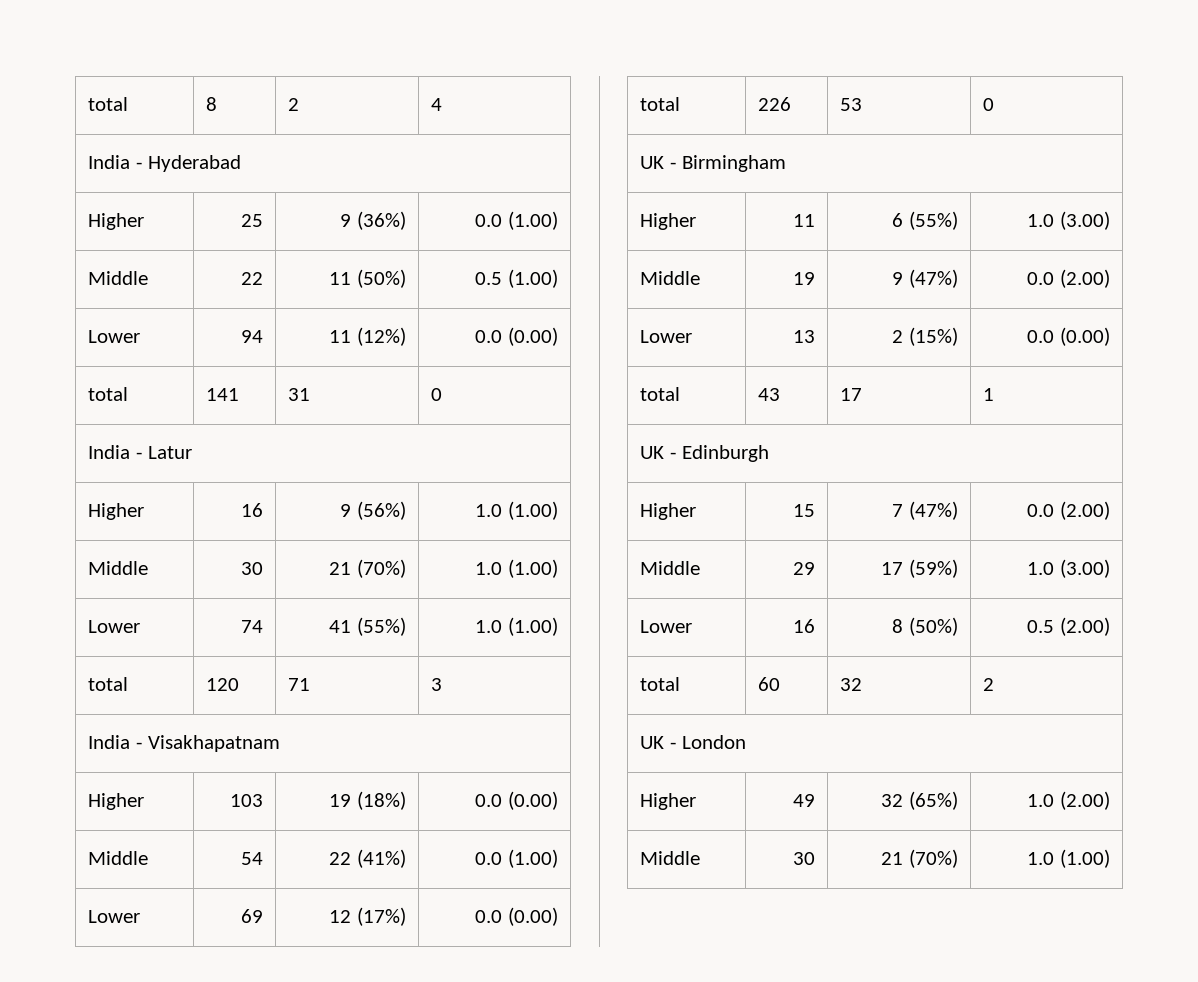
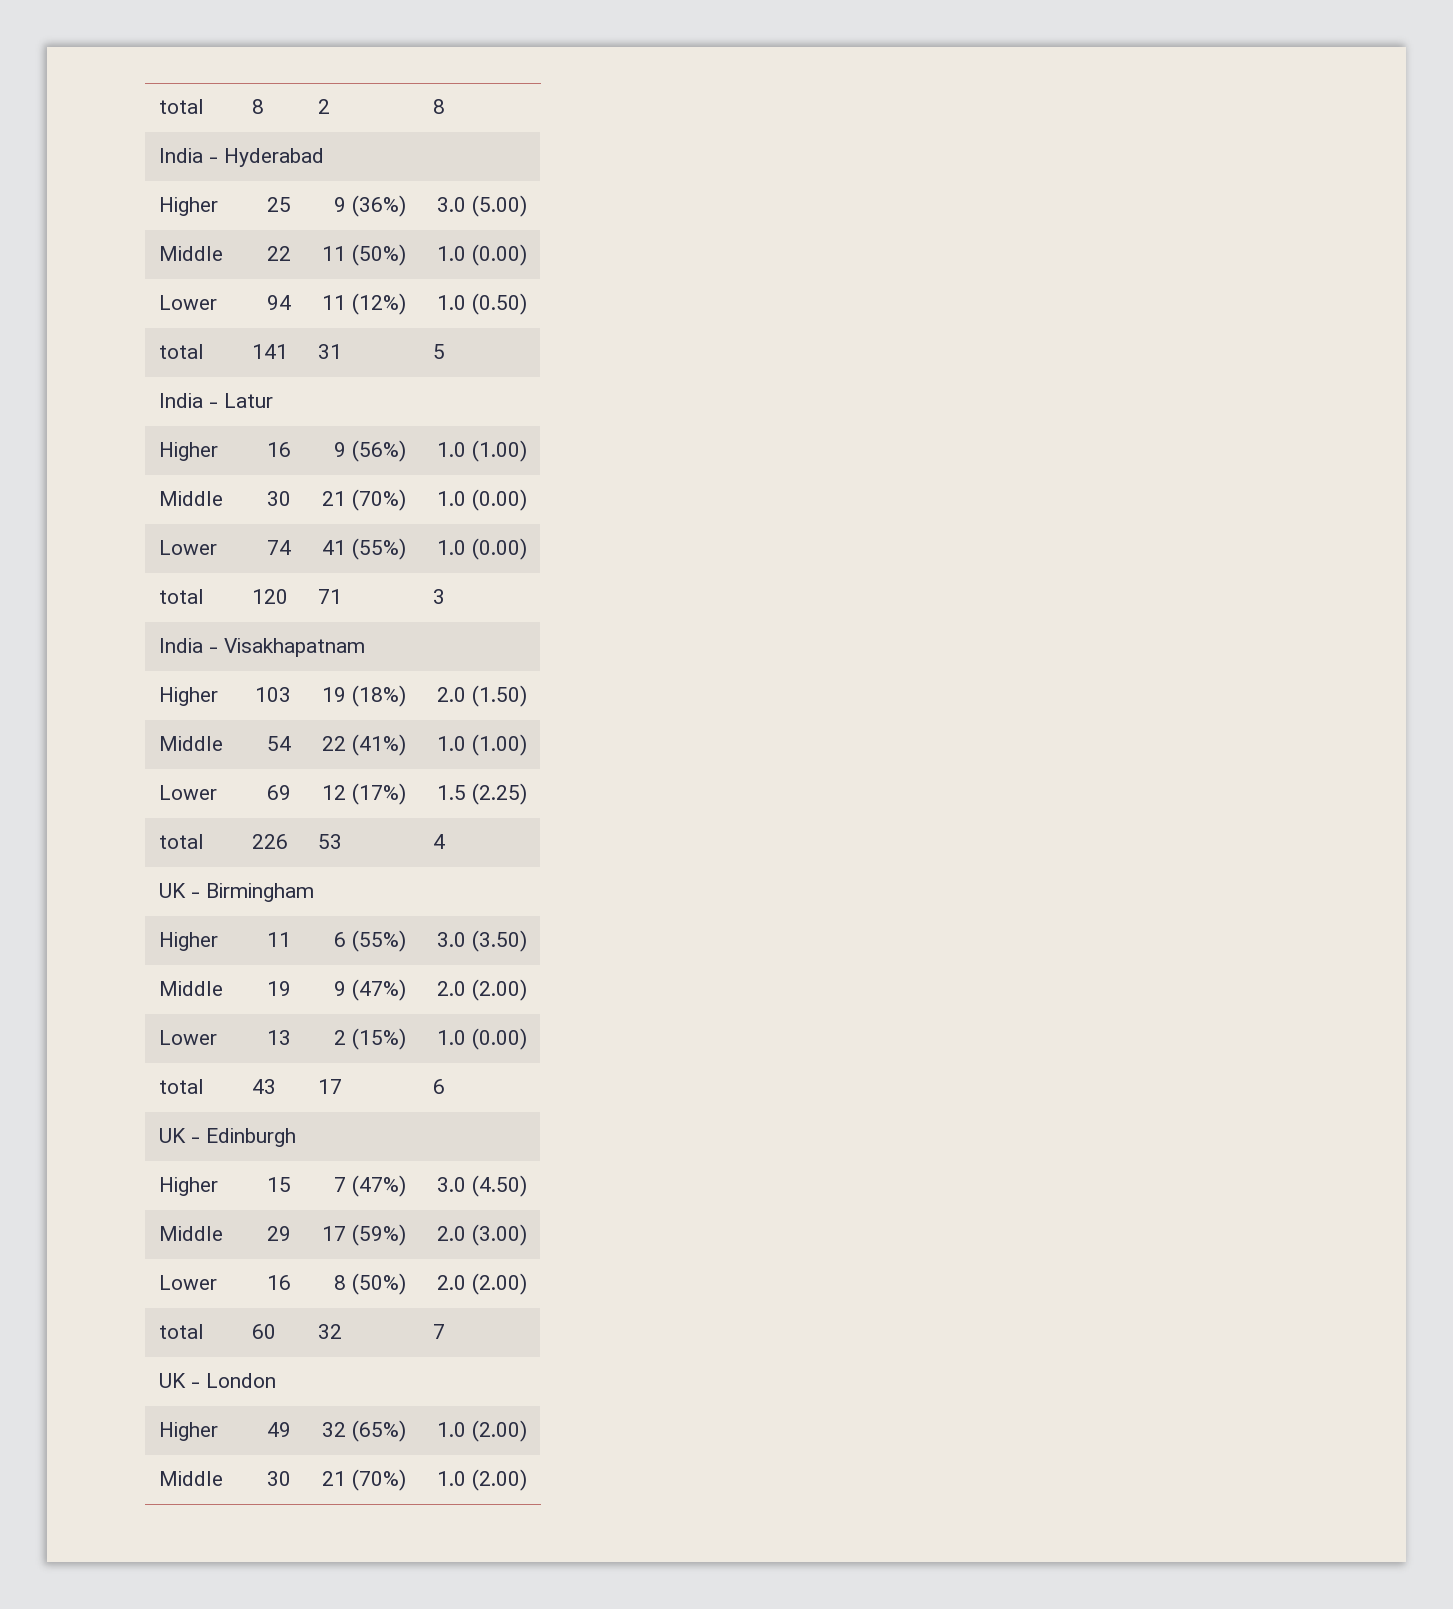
- total | 8 | 2 | 4
+ total | 8 | 2 | 8
- Higher | 25 | 9 (36%) | 0.0 (1.00)
+ Higher | 25 | 9 (36%) | 3.0 (5.00)
- Middle | 22 | 11 (50%) | 0.5 (1.00)
+ Middle | 22 | 11 (50%) | 1.0 (0.00)
- Lower | 94 | 11 (12%) | 0.0 (0.00)
+ Lower | 94 | 11 (12%) | 1.0 (0.50)
- total | 141 | 31 | 0
+ total | 141 | 31 | 5
  Higher | 16 | 9 (56%) | 1.0 (1.00)
- Middle | 30 | 21 (70%) | 1.0 (1.00)
+ Middle | 30 | 21 (70%) | 1.0 (0.00)
- Lower | 74 | 41 (55%) | 1.0 (1.00)
+ Lower | 74 | 41 (55%) | 1.0 (0.00)
- Higher | 103 | 19 (18%) | 0.0 (0.00)
+ Higher | 103 | 19 (18%) | 2.0 (1.50)
- Middle | 54 | 22 (41%) | 0.0 (1.00)
+ Middle | 54 | 22 (41%) | 1.0 (1.00)
- Lower | 69 | 12 (17%) | 0.0 (0.00)
+ Lower | 69 | 12 (17%) | 1.5 (2.25)
- total | 226 | 53 | 0
+ total | 226 | 53 | 4
- Higher | 11 | 6 (55%) | 1.0 (3.00)
+ Higher | 11 | 6 (55%) | 3.0 (3.50)
- Middle | 19 | 9 (47%) | 0.0 (2.00)
+ Middle | 19 | 9 (47%) | 2.0 (2.00)
- Lower | 13 | 2 (15%) | 0.0 (0.00)
+ Lower | 13 | 2 (15%) | 1.0 (0.00)
- total | 43 | 17 | 1
+ total | 43 | 17 | 6
- Higher | 15 | 7 (47%) | 0.0 (2.00)
+ Higher | 15 | 7 (47%) | 3.0 (4.50)
- Middle | 29 | 17 (59%) | 1.0 (3.00)
+ Middle | 29 | 17 (59%) | 2.0 (3.00)
- Lower | 16 | 8 (50%) | 0.5 (2.00)
+ Lower | 16 | 8 (50%) | 2.0 (2.00)
- total | 60 | 32 | 2
+ total | 60 | 32 | 7
  Higher | 49 | 32 (65%) | 1.0 (2.00)
- Middle | 30 | 21 (70%) | 1.0 (1.00)
+ Middle | 30 | 21 (70%) | 1.0 (2.00)

